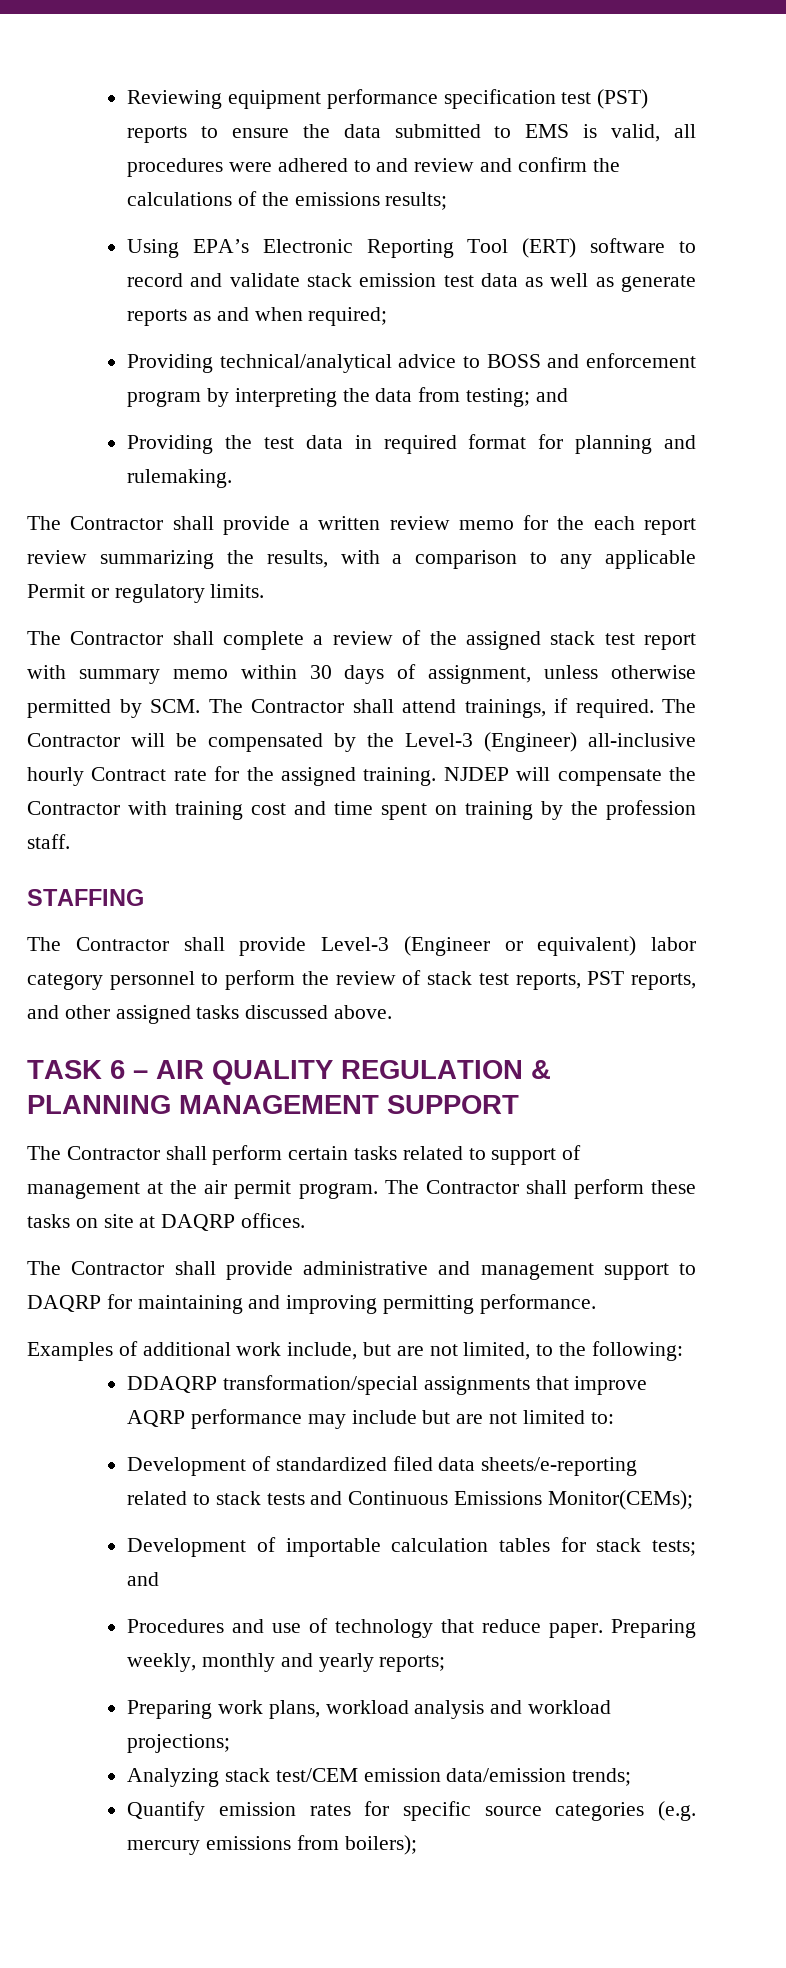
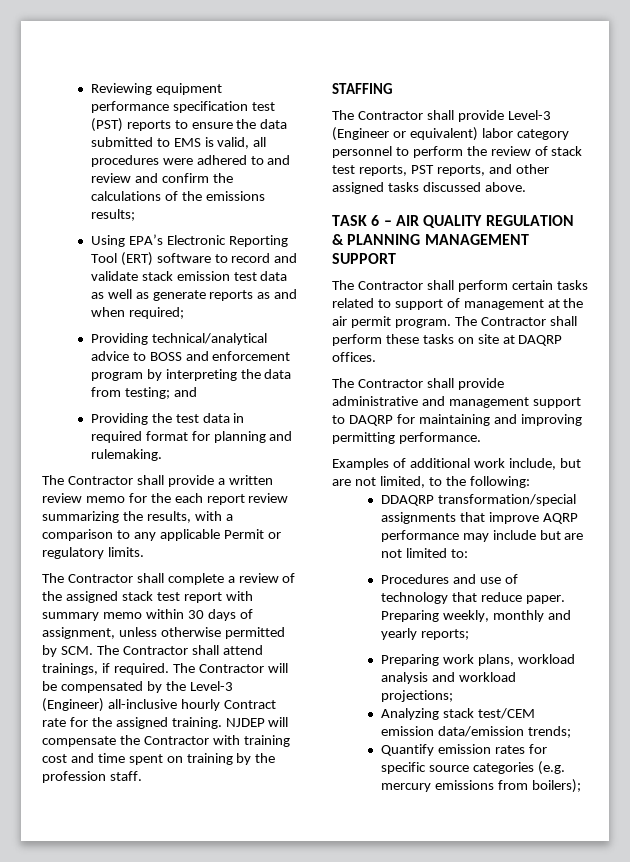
- Development of standardized filed data sheets/e-reporting related to stack tests and Continuous Emissions Monitor(CEMs);
- Development of importable calculation tables for stack tests; and

